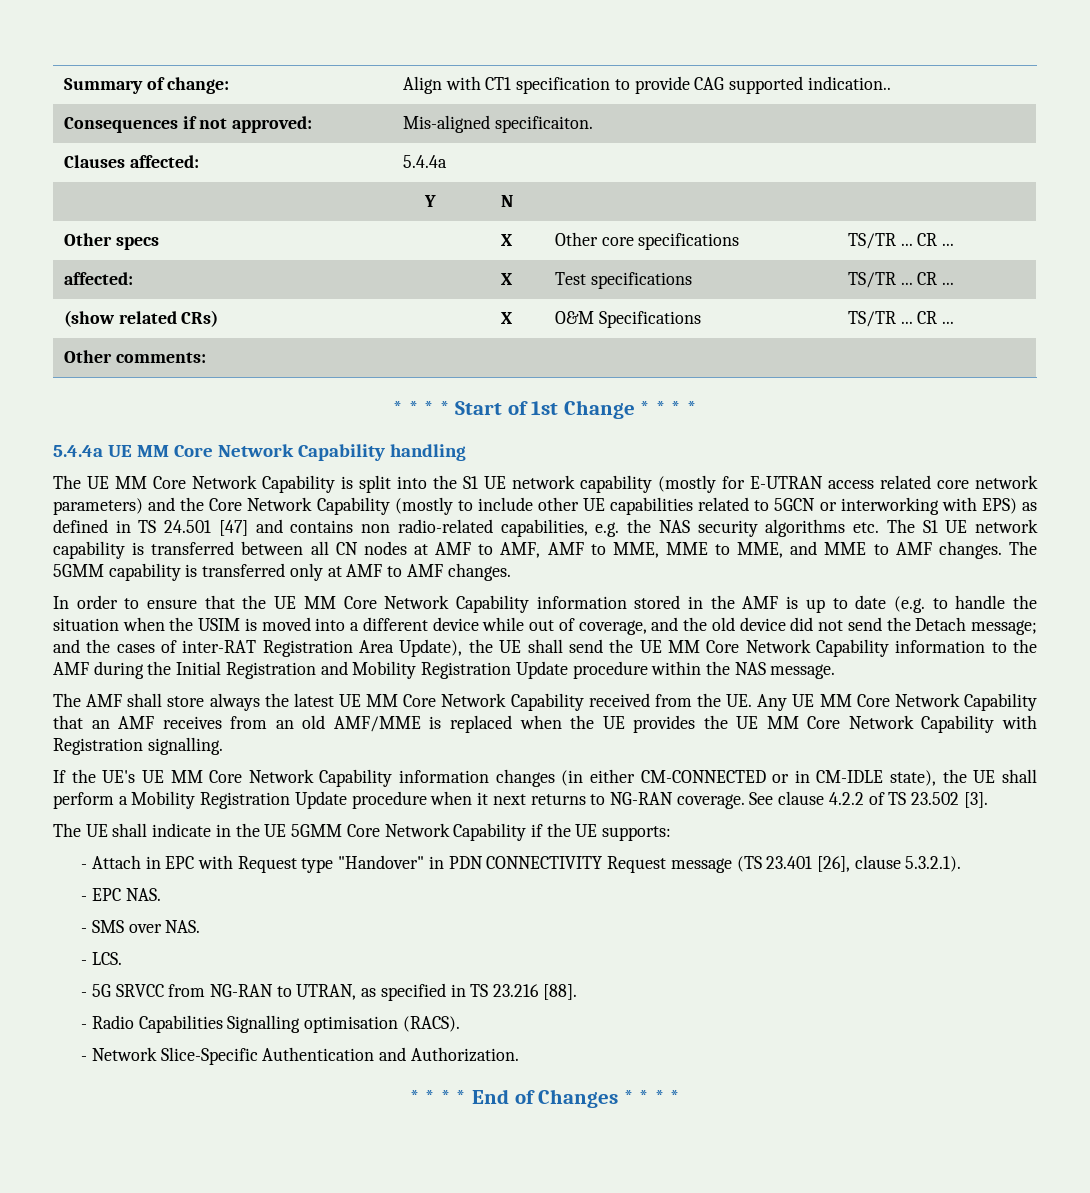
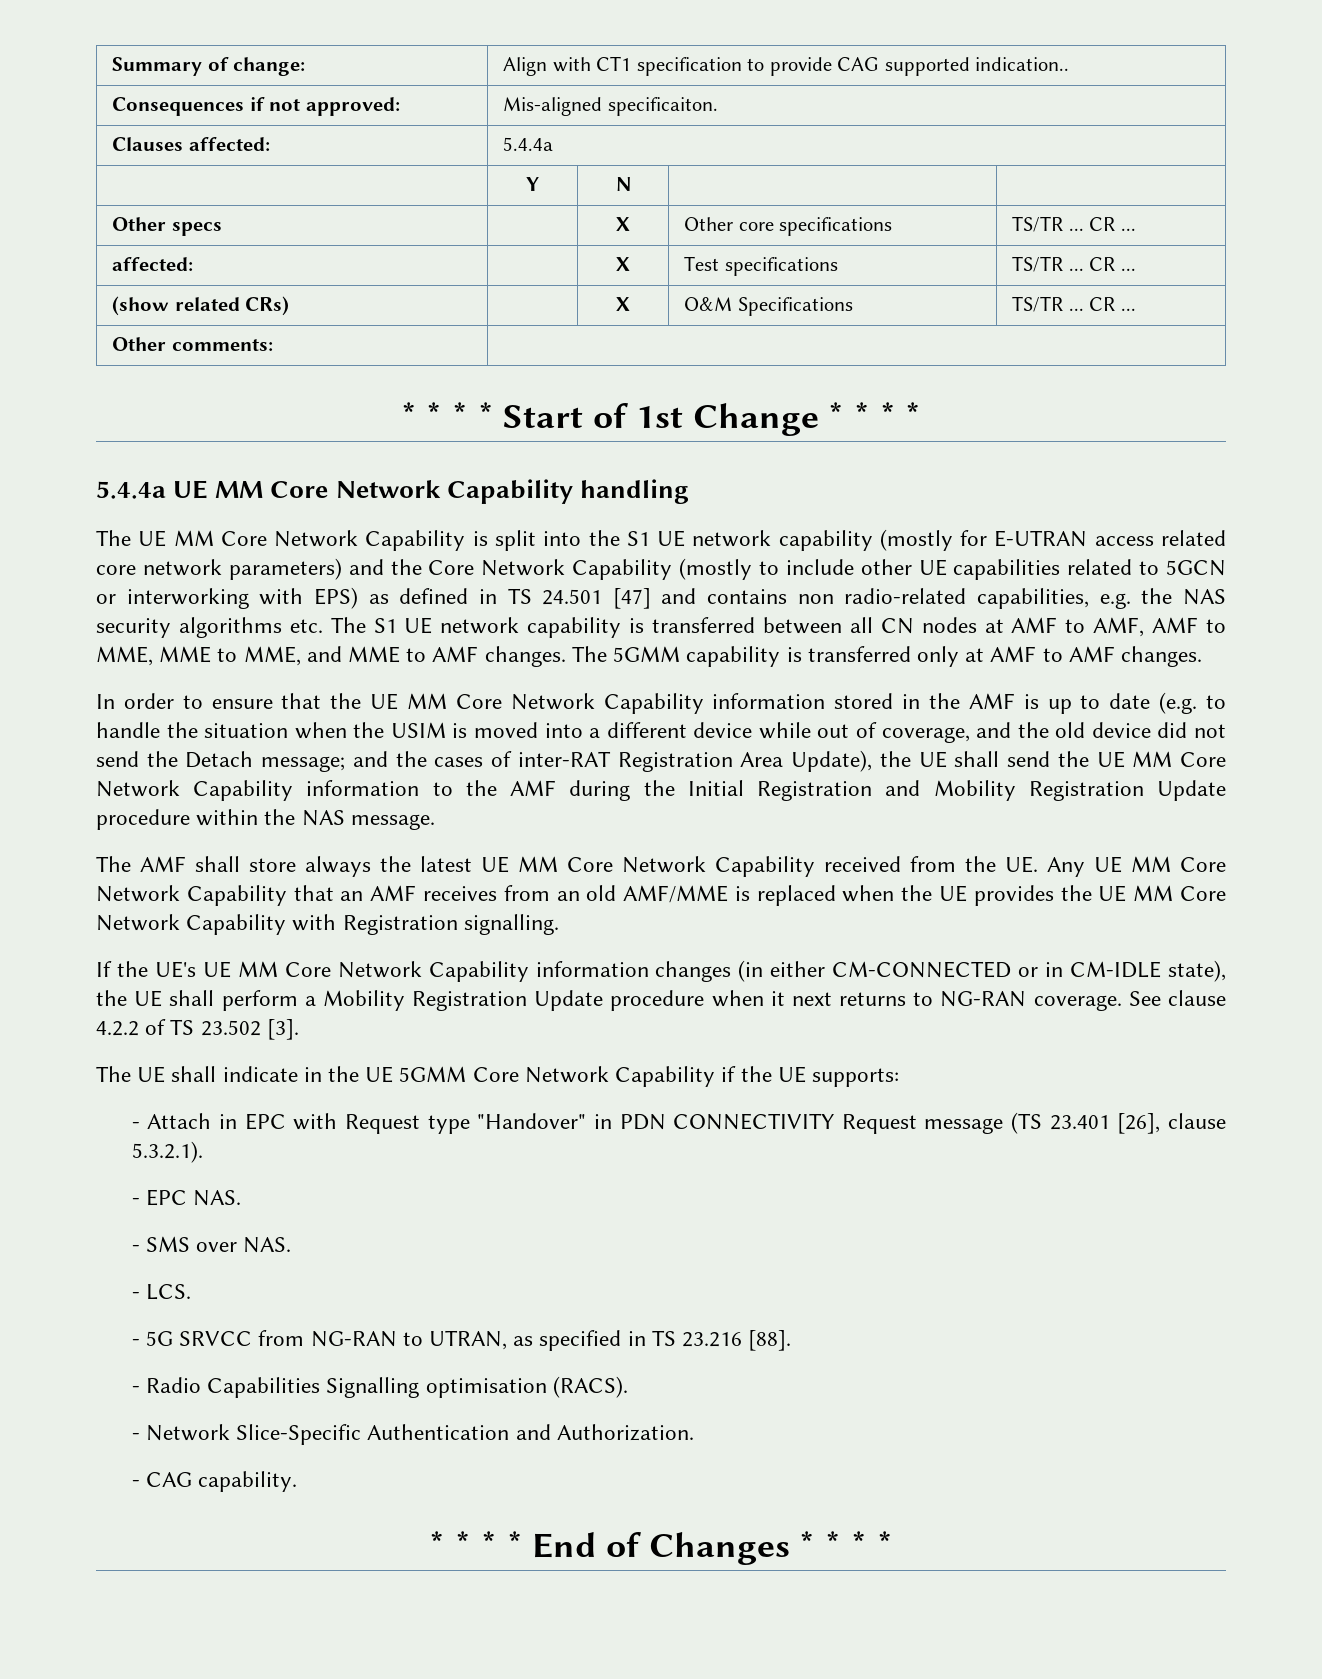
+ - CAG capability.

